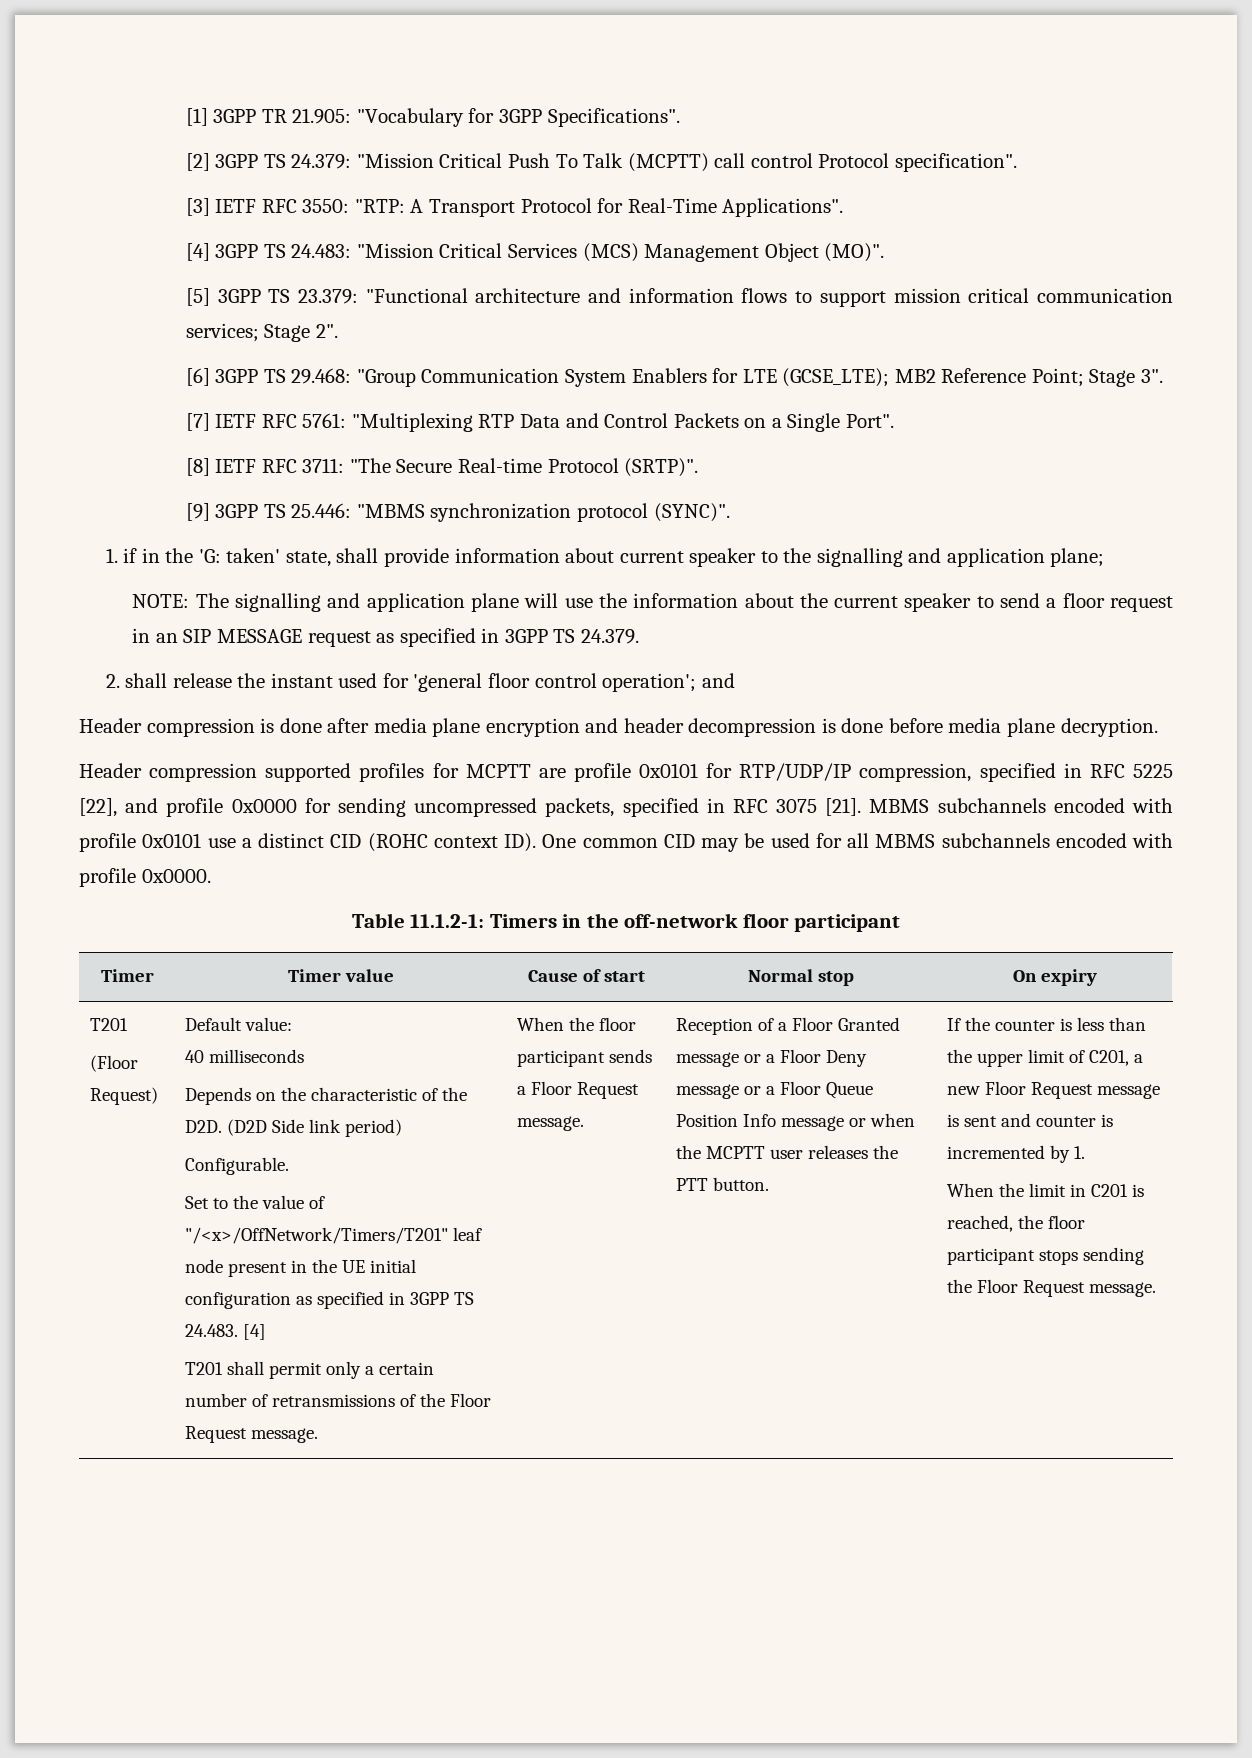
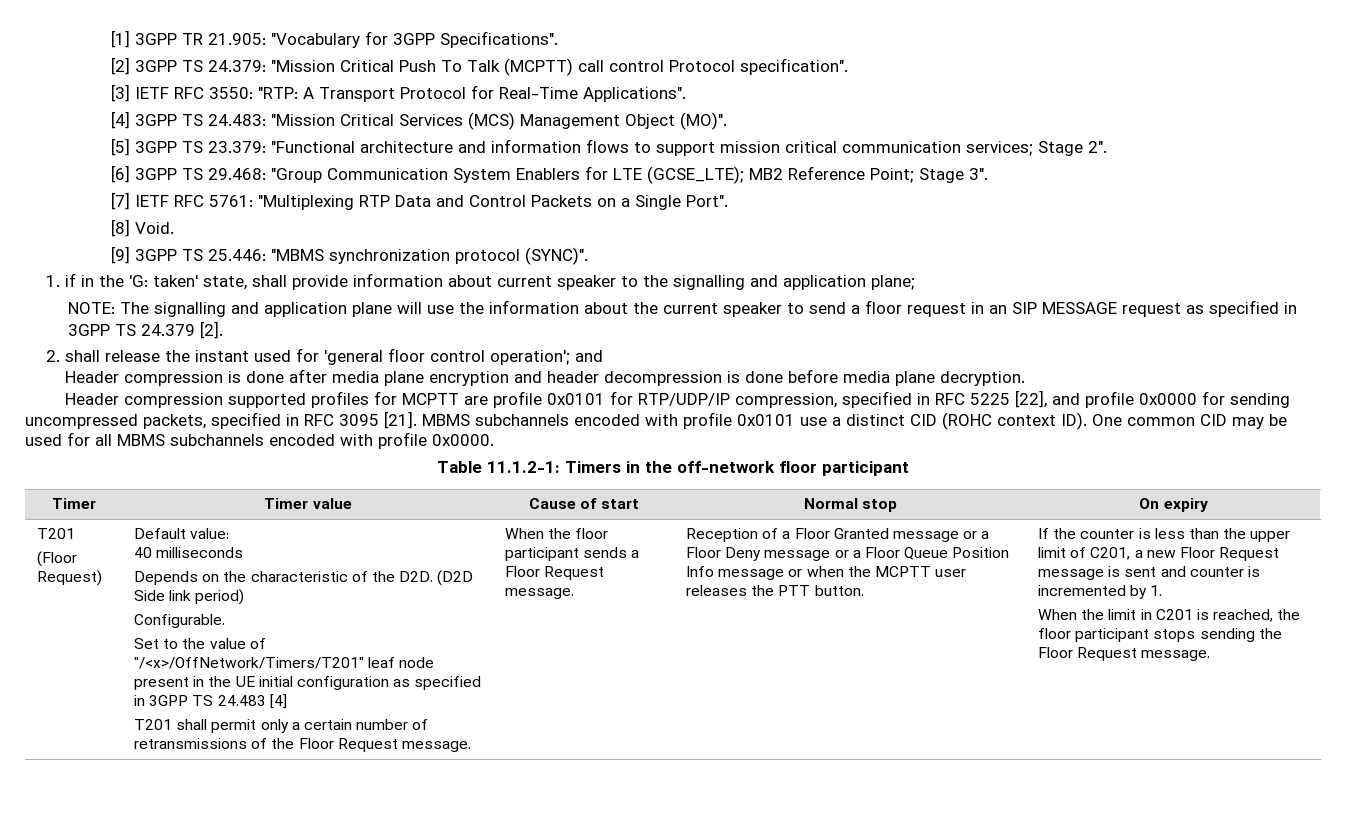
- [8] IETF RFC 3711: "The Secure Real-time Protocol (SRTP)".
+ [8] Void.
- NOTE: The signalling and application plane will use the information about the current speaker to send a floor request in an SIP MESSAGE request as specified in 3GPP TS 24.379.
+ NOTE: The signalling and application plane will use the information about the current speaker to send a floor request in an SIP MESSAGE request as specified in 3GPP TS 24.379 [2].
- Header compression supported profiles for MCPTT are profile 0x0101 for RTP/UDP/IP compression, specified in RFC 5225 [22], and profile 0x0000 for sending uncompressed packets, specified in RFC 3075 [21].
+ Header compression supported profiles for MCPTT are profile 0x0101 for RTP/UDP/IP compression, specified in RFC 5225 [22], and profile 0x0000 for sending uncompressed packets, specified in RFC 3095 [21].
- Set to the value of "/<x>/OffNetwork/Timers/T201" leaf node present in the UE initial configuration as specified in 3GPP TS 24.483. [4]
+ Set to the value of "/<x>/OffNetwork/Timers/T201" leaf node present in the UE initial configuration as specified in 3GPP TS 24.483 [4]

